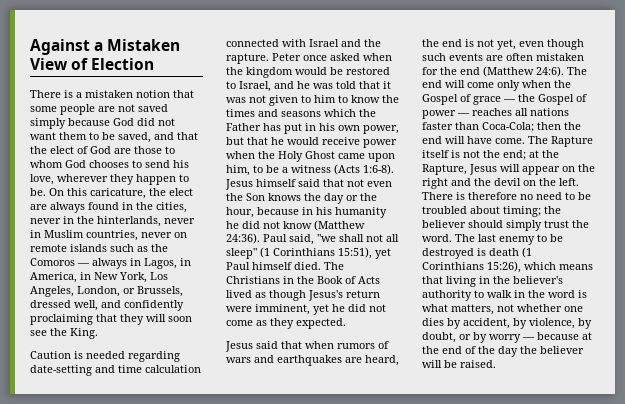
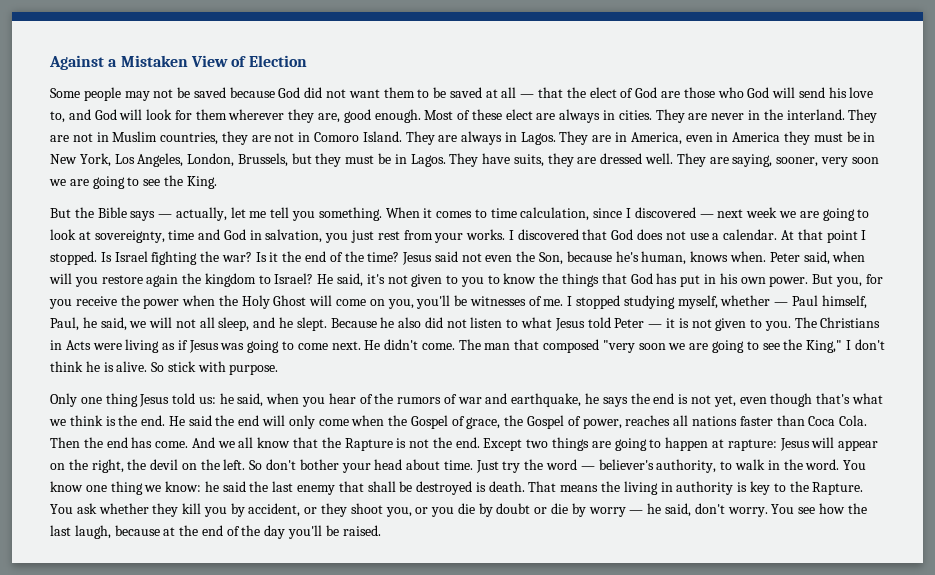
- There is a mistaken notion that some people are not saved simply because God did not want them to be saved, and that the elect of God are those to whom God chooses to send his love, wherever they happen to be. On this caricature, the elect are always found in the cities, never in the hinterlands, never in Muslim countries, never on remote islands such as the Comoros — always in Lagos, in America, in New York, Los Angeles, London, or Brussels, dressed well, and confidently proclaiming that they will soon see the King.
- Caution is needed regarding date-setting and time calculation connected with Israel and the rapture. Peter once asked when the kingdom would be restored to Israel, and he was told that it was not given to him to know the times and seasons which the Father has put in his own power, but that he would receive power when the Holy Ghost came upon him, to be a witness (Acts 1:6-8). Jesus himself said that not even the Son knows the day or the hour, because in his humanity he did not know (Matthew 24:36). Paul said, "we shall not all sleep" (1 Corinthians 15:51), yet Paul himself died. The Christians in the Book of Acts lived as though Jesus's return were imminent, yet he did not come as they expected.
- Jesus said that when rumors of wars and earthquakes are heard, the end is not yet, even though such events are often mistaken for the end (Matthew 24:6). The end will come only when the Gospel of grace — the Gospel of power — reaches all nations faster than Coca-Cola; then the end will have come. The Rapture itself is not the end; at the Rapture, Jesus will appear on the right and the devil on the left.
+ Some people may not be saved because God did not want them to be saved at all — that the elect of God are those who God will send his love to, and God will look for them wherever they are, good enough. Most of these elect are always in cities. They are never in the interland. They are not in Muslim countries, they are not in Comoro Island. They are always in Lagos. They are in America, even in America they must be in New York, Los Angeles, London, Brussels, but they must be in Lagos. They have suits, they are dressed well. They are saying, sooner, very soon we are going to see the King.
+ But the Bible says — actually, let me tell you something. When it comes to time calculation, since I discovered — next week we are going to look at sovereignty, time and God in salvation, you just rest from your works. I discovered that God does not use a calendar. At that point I stopped. Is Israel fighting the war? Is it the end of the time? Jesus said not even the Son, because he's human, knows when. Peter said, when will you restore again the kingdom to Israel? He said, it's not given to you to know the things that God has put in his own power. But you, for you receive the power when the Holy Ghost will come on you, you'll be witnesses of me. I stopped studying myself, whether — Paul himself, Paul, he said, we will not all sleep, and he slept. Because he also did not listen to what Jesus told Peter — it is not given to you. The Christians in Acts were living as if Jesus was going to come next. He didn't come. The man that composed "very soon we are going to see the King," I don't think he is alive. So stick with purpose.
+ Only one thing Jesus told us: he said, when you hear of the rumors of war and earthquake, he says the end is not yet, even though that's what we think is the end. He said the end will only come when the Gospel of grace, the Gospel of power, reaches all nations faster than Coca Cola. Then the end has come. And we all know that the Rapture is not the end. Except two things are going to happen at rapture: Jesus will appear on the right, the devil on the left.
- There is therefore no need to be troubled about timing; the believer should simply trust the word. The last enemy to be destroyed is death (1 Corinthians 15:26), which means that living in the believer's authority to walk in the word is what matters, not whether one dies by accident, by violence, by doubt, or by worry — because at the end of the day the believer will be raised.
+ So don't bother your head about time. Just try the word — believer's authority, to walk in the word. You know one thing we know: he said the last enemy that shall be destroyed is death. That means the living in authority is key to the Rapture. You ask whether they kill you by accident, or they shoot you, or you die by doubt or die by worry — he said, don't worry. You see how the last laugh, because at the end of the day you'll be raised.

